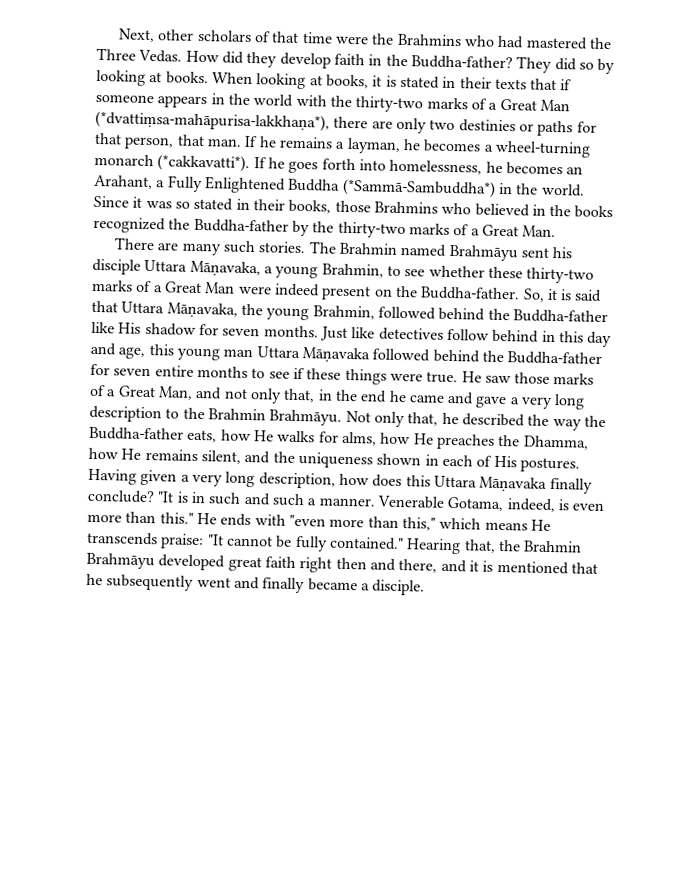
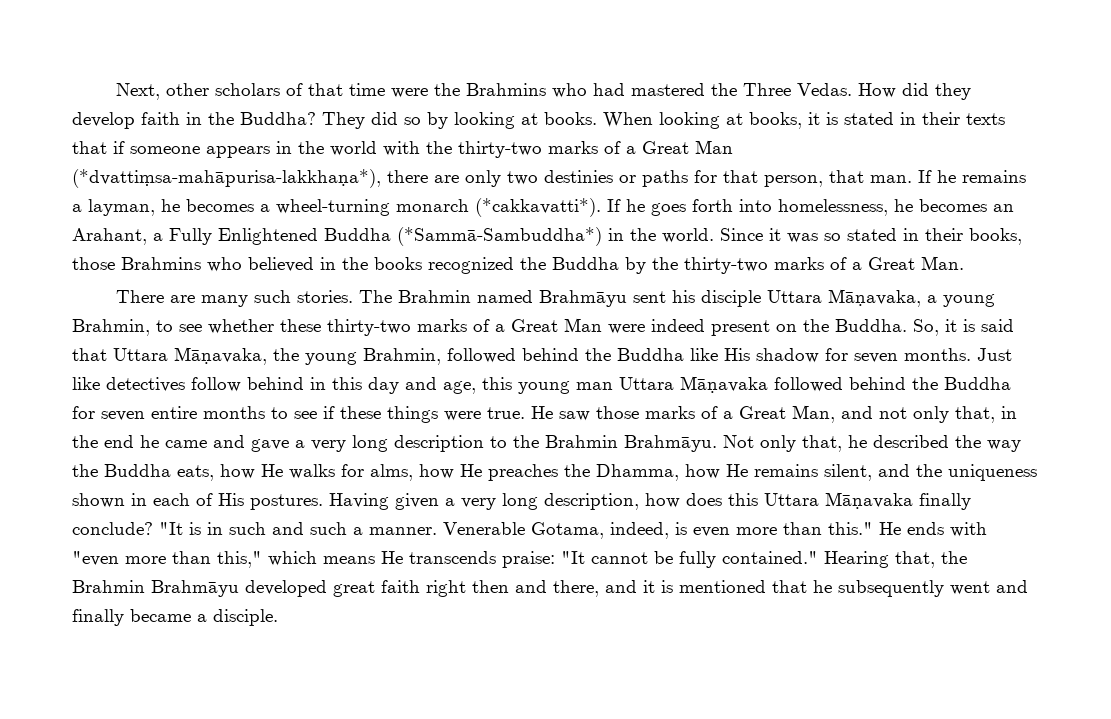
- How did they develop faith in the Buddha-father?
+ How did they develop faith in the Buddha?
- Since it was so stated in their books, those Brahmins who believed in the books recognized the Buddha-father by the thirty-two marks of a Great Man.
+ Since it was so stated in their books, those Brahmins who believed in the books recognized the Buddha by the thirty-two marks of a Great Man.
- The Brahmin named Brahmāyu sent his disciple Uttara Māṇavaka, a young Brahmin, to see whether these thirty-two marks of a Great Man were indeed present on the Buddha-father.
+ The Brahmin named Brahmāyu sent his disciple Uttara Māṇavaka, a young Brahmin, to see whether these thirty-two marks of a Great Man were indeed present on the Buddha.
- So, it is said that Uttara Māṇavaka, the young Brahmin, followed behind the Buddha-father like His shadow for seven months.
+ So, it is said that Uttara Māṇavaka, the young Brahmin, followed behind the Buddha like His shadow for seven months.
- Just like detectives follow behind in this day and age, this young man Uttara Māṇavaka followed behind the Buddha-father for seven entire months to see if these things were true.
+ Just like detectives follow behind in this day and age, this young man Uttara Māṇavaka followed behind the Buddha for seven entire months to see if these things were true.
- Not only that, he described the way the Buddha-father eats, how He walks for alms, how He preaches the Dhamma, how He remains silent, and the uniqueness shown in each of His postures.
+ Not only that, he described the way the Buddha eats, how He walks for alms, how He preaches the Dhamma, how He remains silent, and the uniqueness shown in each of His postures.

